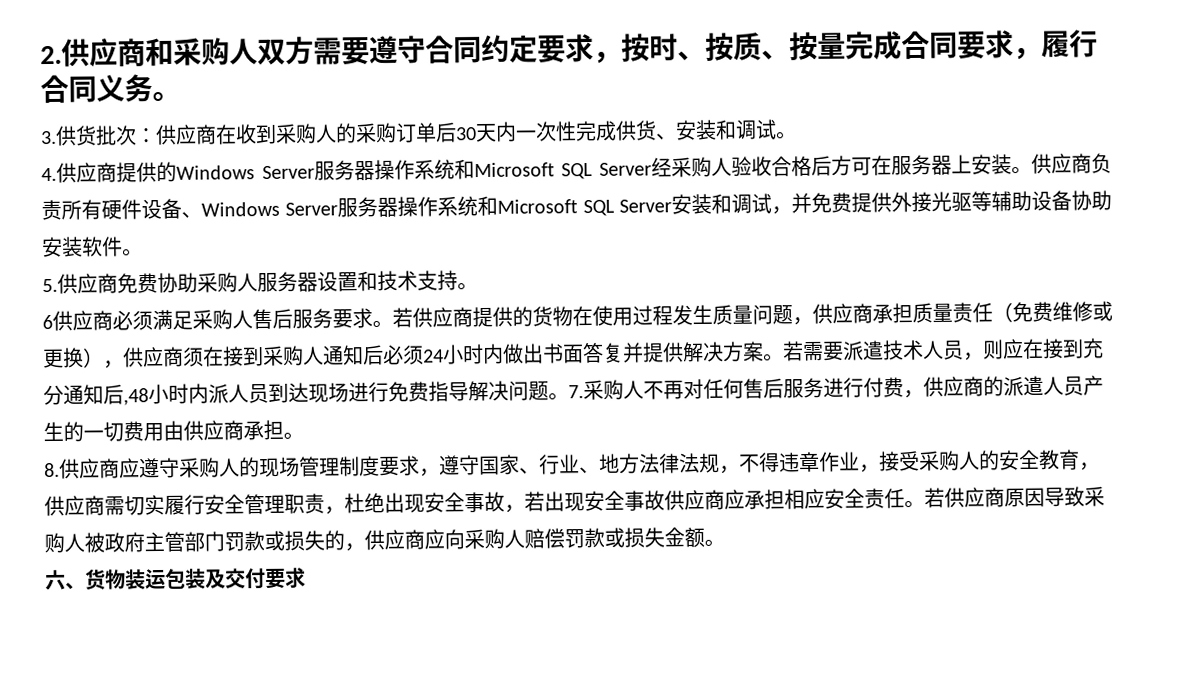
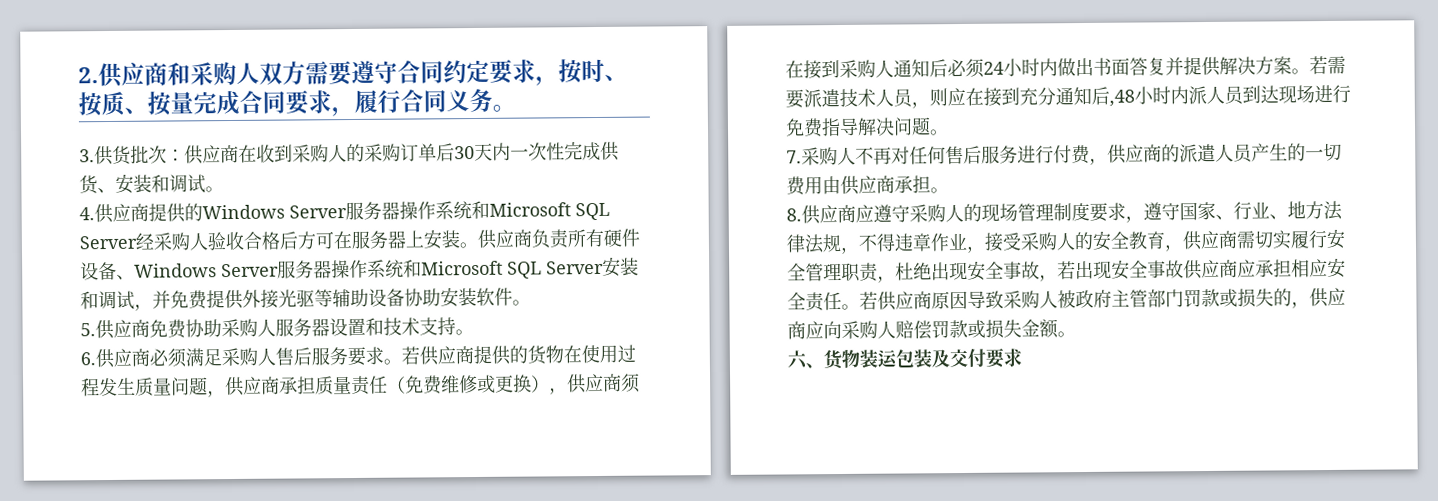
- 6供应商必须满足采购人售后服务要求。
+ 6.供应商必须满足采购人售后服务要求。
- 若需要派遣技术人员，则应在接到充分通知后,48小时内派人员到达现场进行免费指导解决问题。7.采购人不再对任何售后服务进行付费，供应商的派遣人员产生的一切费用由供应商承担。
+ 若需要派遣技术人员，则应在接到充分通知后,48小时内派人员到达现场进行免费指导解决问题。
+ 7.采购人不再对任何售后服务进行付费，供应商的派遣人员产生的一切费用由供应商承担。

